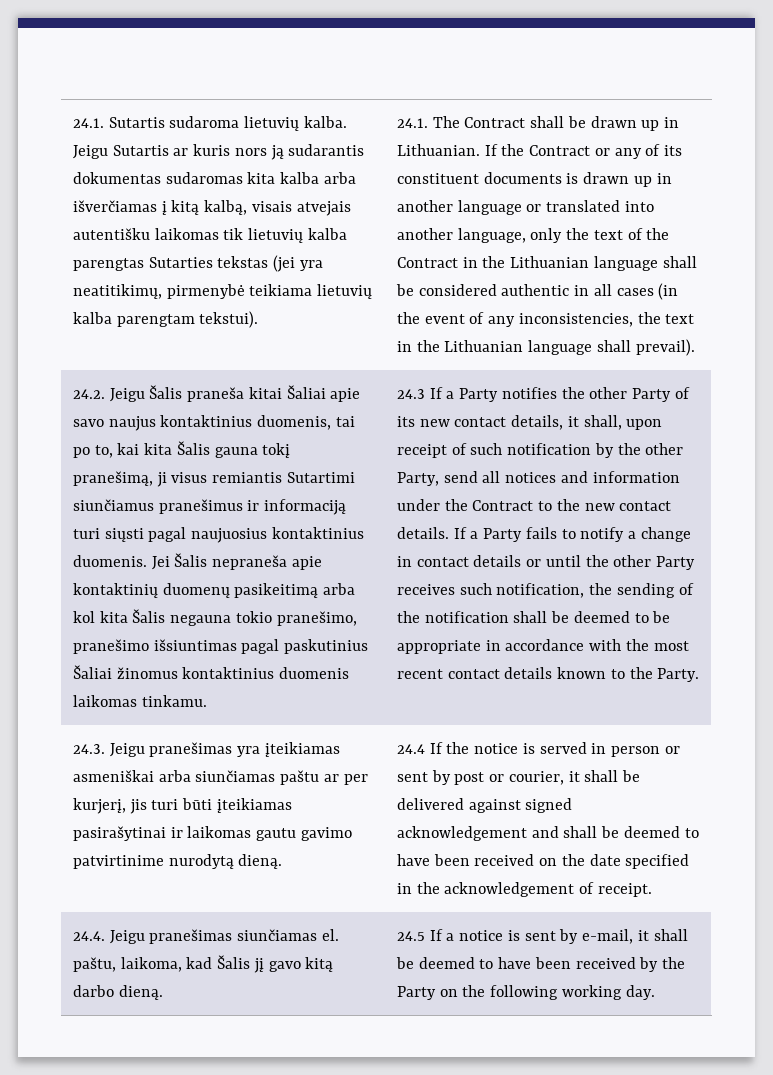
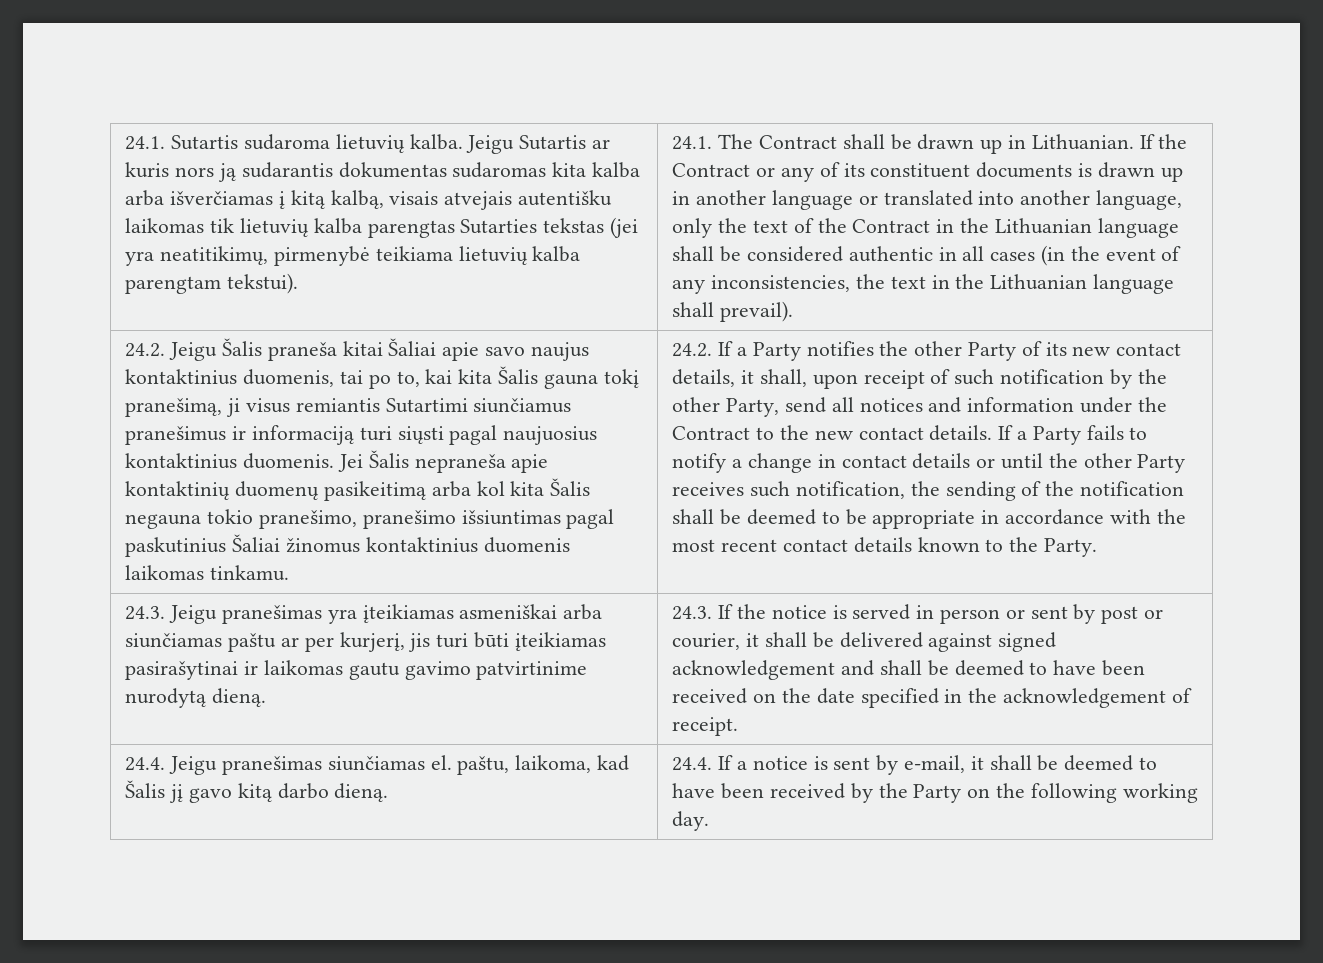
- 24.3 If a Party notifies the other Party of its new contact details, it shall, upon receipt of such notification by the other Party, send all notices and information under the Contract to the new contact details.
+ 24.2. If a Party notifies the other Party of its new contact details, it shall, upon receipt of such notification by the other Party, send all notices and information under the Contract to the new contact details.
- 24.4 If the notice is served in person or sent by post or courier, it shall be delivered against signed acknowledgement and shall be deemed to have been received on the date specified in the acknowledgement of receipt.
+ 24.3. If the notice is served in person or sent by post or courier, it shall be delivered against signed acknowledgement and shall be deemed to have been received on the date specified in the acknowledgement of receipt.
- 24.4. Jeigu pranešimas siunčiamas el. paštu, laikoma, kad Šalis jį gavo kitą darbo dieną. | 24.5 If a notice is sent by e-mail, it shall be deemed to have been received by the Party on the following working day.
+ 24.4. Jeigu pranešimas siunčiamas el. paštu, laikoma, kad Šalis jį gavo kitą darbo dieną. | 24.4. If a notice is sent by e-mail, it shall be deemed to have been received by the Party on the following working day.

